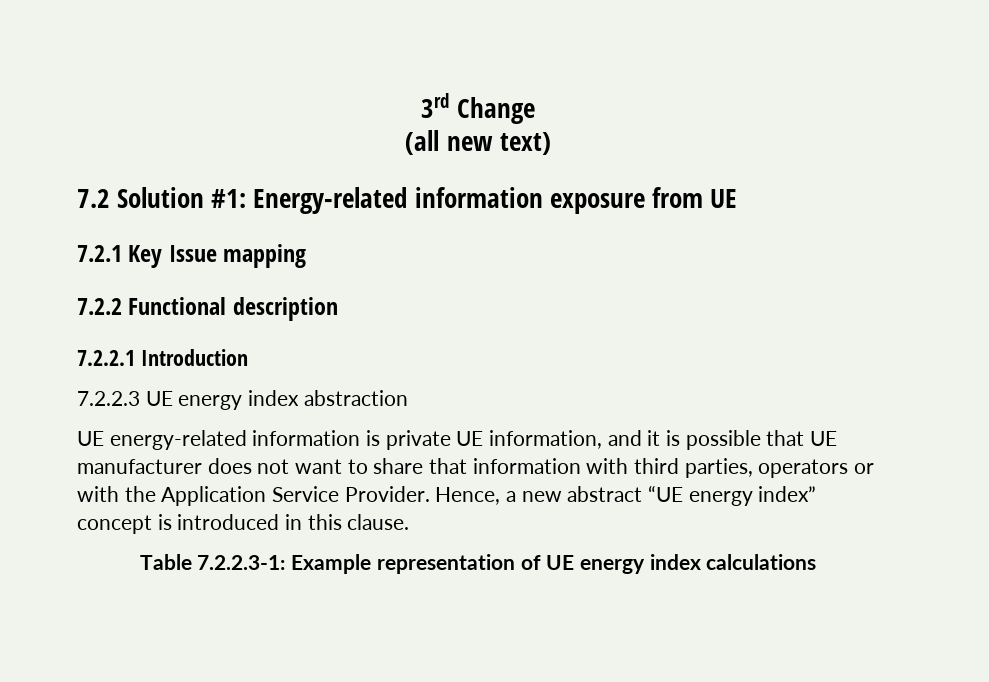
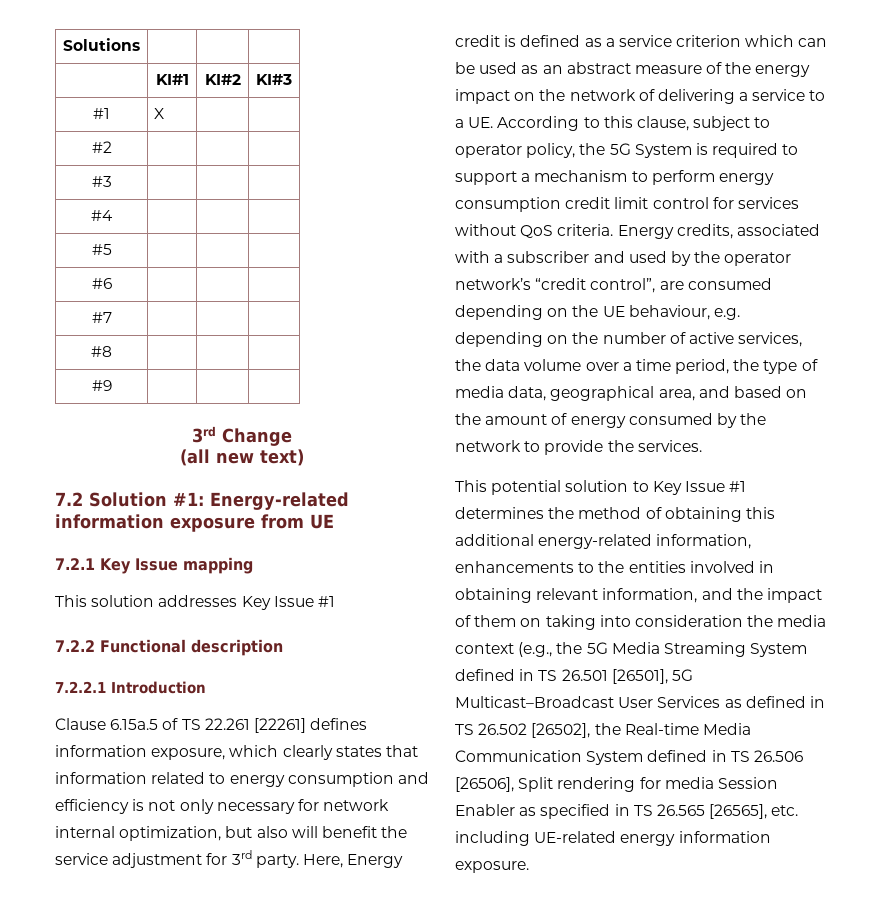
+ Solutions | | |
+ | KI#1 | KI#2 | KI#3
+ #1 | X | |
+ #2 | | |
+ #3 | | |
+ #4 | | |
+ #5 | | |
+ #6 | | |
+ #7 | | |
+ #8 | | |
+ #9 | | |
+ This solution addresses Key Issue #1
- 7.2.2.3 UE energy index abstraction
- UE energy-related information is private UE information, and it is possible that UE manufacturer does not want to share that information with third parties, operators or with the Application Service Provider. Hence, a new abstract “UE energy index” concept is introduced in this clause.
- Table 7.2.2.3-1: Example representation of UE energy index calculations
+ Clause 6.15a.5 of TS 22.261 [22261] defines information exposure, which clearly states that information related to energy consumption and efficiency is not only necessary for network internal optimization, but also will benefit the service adjustment for 3rd party. Here, Energy credit is defined as a service criterion which can be used as an abstract measure of the energy impact on the network of delivering a service to a UE. According to this clause, subject to operator policy, the 5G System is required to support a mechanism to perform energy consumption credit limit control for services without QoS criteria. Energy credits, associated with a subscriber and used by the operator network’s “credit control”, are consumed depending on the UE behaviour, e.g. depending on the number of active services, the data volume over a time period, the type of media data, geographical area, and based on the amount of energy consumed by the network to provide the services.
+ This potential solution to Key Issue #1 determines the method of obtaining this additional energy-related information, enhancements to the entities involved in obtaining relevant information, and the impact of them on taking into consideration the media context (e.g., the 5G Media Streaming System defined in TS 26.501 [26501], 5G Multicast–Broadcast User Services as defined in TS 26.502 [26502], the Real-time Media Communication System defined in TS 26.506 [26506], Split rendering for media Session Enabler as specified in TS 26.565 [26565], etc. including UE-related energy information exposure.

